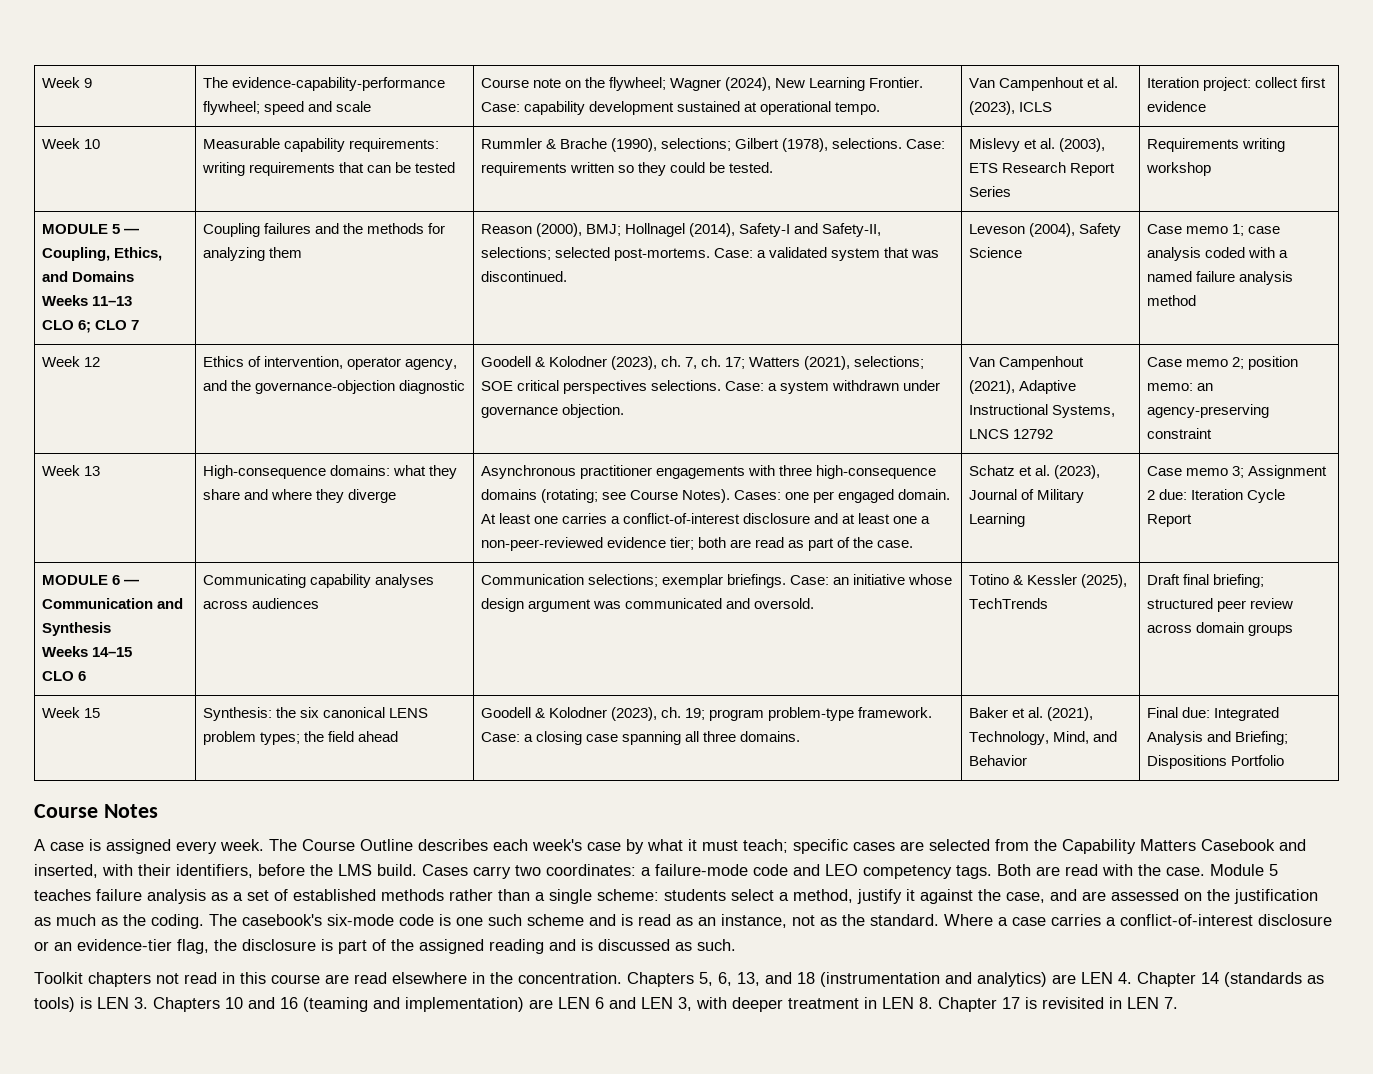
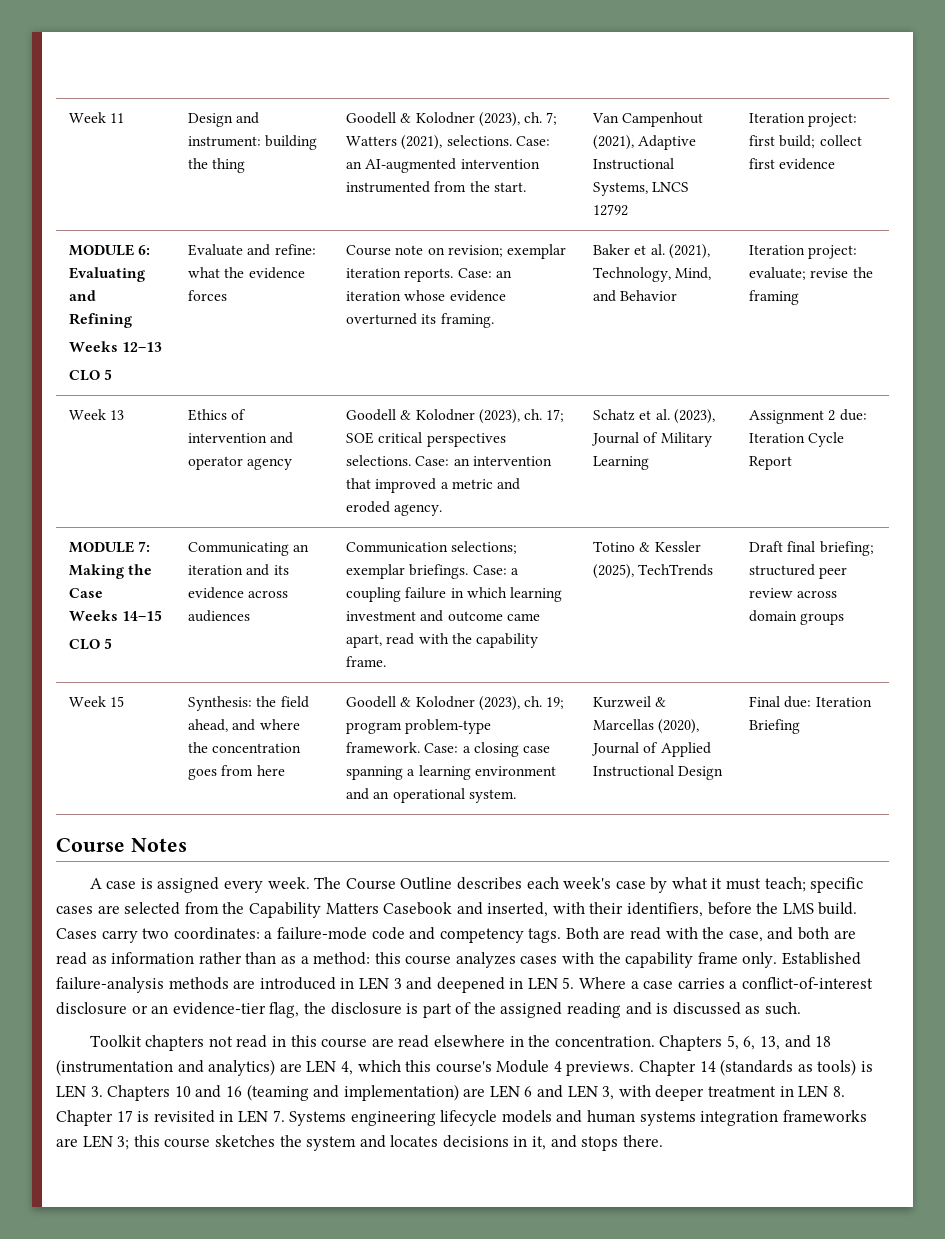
- Week 9 | The evidence-capability-performance flywheel; speed and scale | Course note on the flywheel; Wagner (2024), New Learning Frontier. Case: capability development sustained at operational tempo. | Van Campenhout et al. (2023), ICLS | Iteration project: collect first evidence
- Week 10 | Measurable capability requirements: writing requirements that can be tested | Rummler & Brache (1990), selections; Gilbert (1978), selections. Case: requirements written so they could be tested. | Mislevy et al. (2003), ETS Research Report Series | Requirements writing workshop
- MODULE 5 — Coupling, Ethics, and Domains
- Weeks 11–13
- CLO 6; CLO 7 | Coupling failures and the methods for analyzing them | Reason (2000), BMJ; Hollnagel (2014), Safety-I and Safety-II, selections; selected post-mortems. Case: a validated system that was discontinued. | Leveson (2004), Safety Science | Case memo 1; case analysis coded with a named failure analysis method
- Week 12 | Ethics of intervention, operator agency, and the governance-objection diagnostic | Goodell & Kolodner (2023), ch. 7, ch. 17; Watters (2021), selections; SOE critical perspectives selections. Case: a system withdrawn under governance objection. | Van Campenhout (2021), Adaptive Instructional Systems, LNCS 12792 | Case memo 2; position memo: an agency-preserving constraint
- Week 13 | High-consequence domains: what they share and where they diverge | Asynchronous practitioner engagements with three high-consequence domains (rotating; see Course Notes). Cases: one per engaged domain. At least one carries a conflict-of-interest disclosure and at least one a non-peer-reviewed evidence tier; both are read as part of the case.
+ Week 11 | Design and instrument: building the thing | Goodell & Kolodner (2023), ch. 7; Watters (2021), selections. Case: an AI-augmented intervention instrumented from the start. | Van Campenhout (2021), Adaptive Instructional Systems, LNCS 12792 | Iteration project: first build; collect first evidence
+ MODULE 6: Evaluating and Refining
+ Weeks 12–13
+ CLO 5 | Evaluate and refine: what the evidence forces | Course note on revision; exemplar iteration reports. Case: an iteration whose evidence overturned its framing. | Baker et al. (2021), Technology, Mind, and Behavior | Iteration project: evaluate; revise the framing
+ Week 13 | Ethics of intervention and operator agency | Goodell & Kolodner (2023), ch. 17; SOE critical perspectives selections. Case: an intervention that improved a metric and eroded agency.
- Case memo 3; Assignment 2 due: Iteration Cycle Report
+ Assignment 2 due: Iteration Cycle Report
- MODULE 6 — Communication and Synthesis
+ MODULE 7: Making the Case
  Weeks 14–15
- CLO 6
+ CLO 5
- Communicating capability analyses across audiences
+ Communicating an iteration and its evidence across audiences
- Case: an initiative whose design argument was communicated and oversold.
+ Case: a coupling failure in which learning investment and outcome came apart, read with the capability frame.
- Synthesis: the six canonical LENS problem types; the field ahead
+ Synthesis: the field ahead, and where the concentration goes from here
- Case: a closing case spanning all three domains. | Baker et al. (2021), Technology, Mind, and Behavior | Final due: Integrated Analysis and Briefing; Dispositions Portfolio
+ Case: a closing case spanning a learning environment and an operational system. | Kurzweil & Marcellas (2020), Journal of Applied Instructional Design | Final due: Iteration Briefing
- Cases carry two coordinates: a failure-mode code and LEO competency tags.
+ Cases carry two coordinates: a failure-mode code and competency tags.
- Both are read with the case. Module 5 teaches failure analysis as a set of established methods rather than a single scheme: students select a method, justify it against the case, and are assessed on the justification as much as the coding. The casebook's six-mode code is one such scheme and is read as an instance, not as the standard. Where a case carries a conflict-of-interest disclosure or an evidence-tier flag, the disclosure is part of the assigned reading and is discussed as such.
+ Both are read with the case, and both are read as information rather than as a method: this course analyzes cases with the capability frame only. Established failure-analysis methods are introduced in LEN 3 and deepened in LEN 5. Where a case carries a conflict-of-interest disclosure or an evidence-tier flag, the disclosure is part of the assigned reading and is discussed as such.
- Chapters 5, 6, 13, and 18 (instrumentation and analytics) are LEN 4. Chapter 14 (standards as tools) is LEN 3. Chapters 10 and 16 (teaming and implementation) are LEN 6 and LEN 3, with deeper treatment in LEN 8. Chapter 17 is revisited in LEN 7.
+ Chapters 5, 6, 13, and 18 (instrumentation and analytics) are LEN 4, which this course's Module 4 previews. Chapter 14 (standards as tools) is LEN 3. Chapters 10 and 16 (teaming and implementation) are LEN 6 and LEN 3, with deeper treatment in LEN 8. Chapter 17 is revisited in LEN 7. Systems engineering lifecycle models and human systems integration frameworks are LEN 3; this course sketches the system and locates decisions in it, and stops there.

